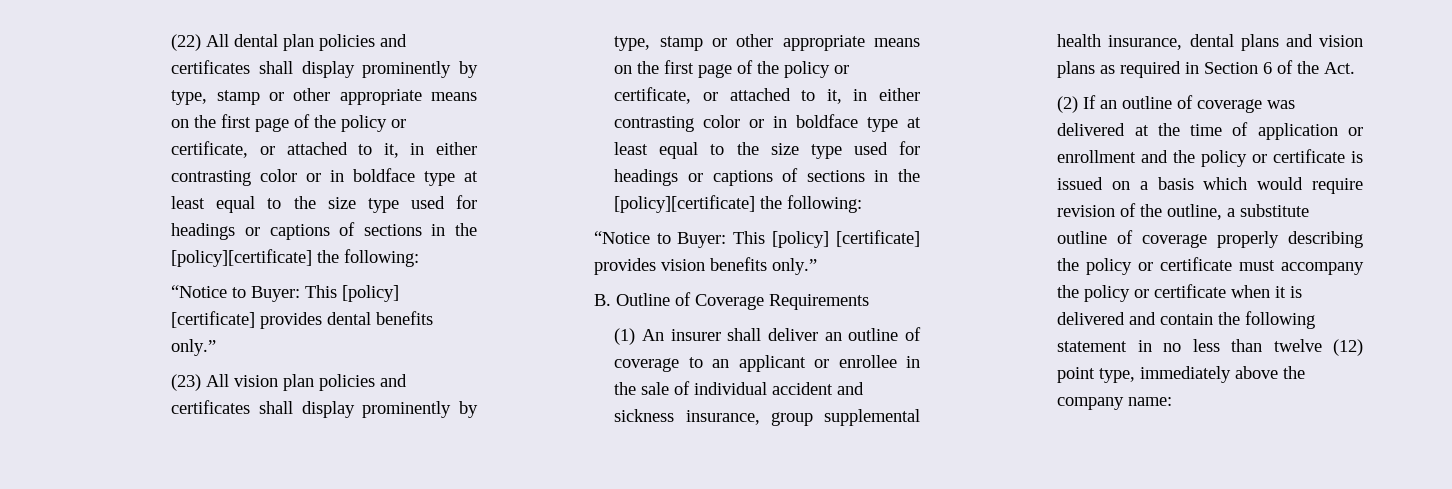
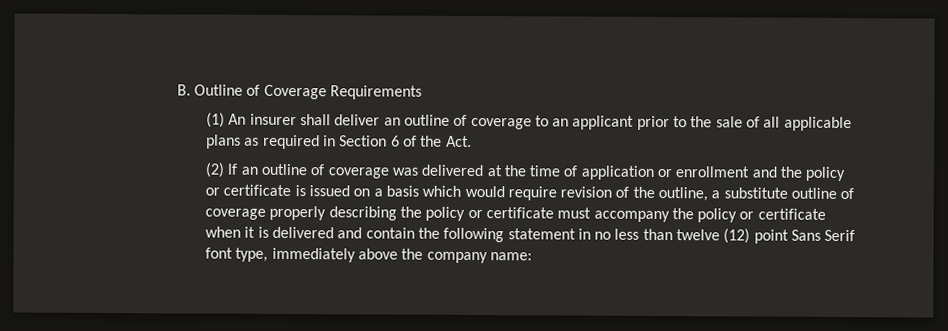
- (22) All dental plan policies and certificates shall display prominently by type, stamp or other appropriate means on the first page of the policy or certificate, or attached to it, in either contrasting color or in boldface type at least equal to the size type used for headings or captions of sections in the [policy][certificate] the following:
- “Notice to Buyer: This [policy] [certificate] provides dental benefits only.”
- (23) All vision plan policies and certificates shall display prominently by type, stamp or other appropriate means on the first page of the policy or certificate, or attached to it, in either contrasting color or in boldface type at least equal to the size type used for headings or captions of sections in the [policy][certificate] the following:
- “Notice to Buyer: This [policy] [certificate] provides vision benefits only.”
- (1) An insurer shall deliver an outline of coverage to an applicant or enrollee in the sale of individual accident and sickness insurance, group supplemental health insurance, dental plans and vision plans as required in Section 6 of the Act.
+ (1) An insurer shall deliver an outline of coverage to an applicant prior to the sale of all applicable plans as required in Section 6 of the Act.
- (2) If an outline of coverage was delivered at the time of application or enrollment and the policy or certificate is issued on a basis which would require revision of the outline, a substitute outline of coverage properly describing the policy or certificate must accompany the policy or certificate when it is delivered and contain the following statement in no less than twelve (12) point type, immediately above the company name:
+ (2) If an outline of coverage was delivered at the time of application or enrollment and the policy or certificate is issued on a basis which would require revision of the outline, a substitute outline of coverage properly describing the policy or certificate must accompany the policy or certificate when it is delivered and contain the following statement in no less than twelve (12) point Sans Serif font type, immediately above the company name:

